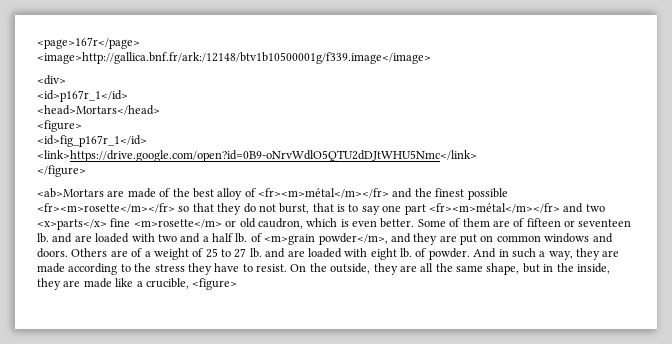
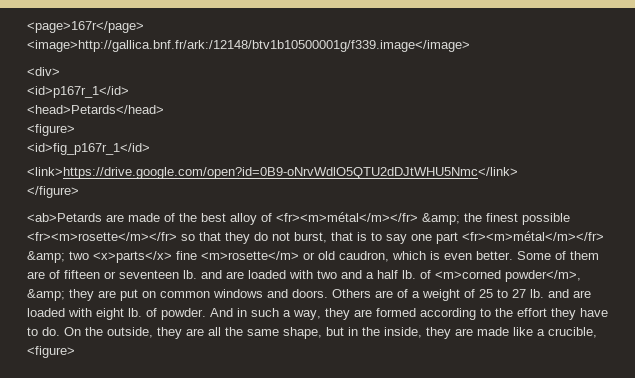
- <head>Mortars</head>
+ <head>Petards</head>
- <ab>Mortars are made of the best alloy of <fr><m>métal</m></fr> and the finest possible <fr><m>rosette</m></fr> so that they do not burst, that is to say one part <fr><m>métal</m></fr> and two <x>parts</x> fine <m>rosette</m> or old caudron, which is even better.
+ <ab>Petards are made of the best alloy of <fr><m>métal</m></fr> &amp; the finest possible <fr><m>rosette</m></fr> so that they do not burst, that is to say one part <fr><m>métal</m></fr> &amp; two <x>parts</x> fine <m>rosette</m> or old caudron, which is even better.
- Some of them are of fifteen or seventeen lb. and are loaded with two and a half lb. of <m>grain powder</m>, and they are put on common windows and doors.
+ Some of them are of fifteen or seventeen lb. and are loaded with two and a half lb. of <m>corned powder</m>, &amp; they are put on common windows and doors.
- And in such a way, they are made according to the stress they have to resist.
+ And in such a way, they are formed according to the effort they have to do.

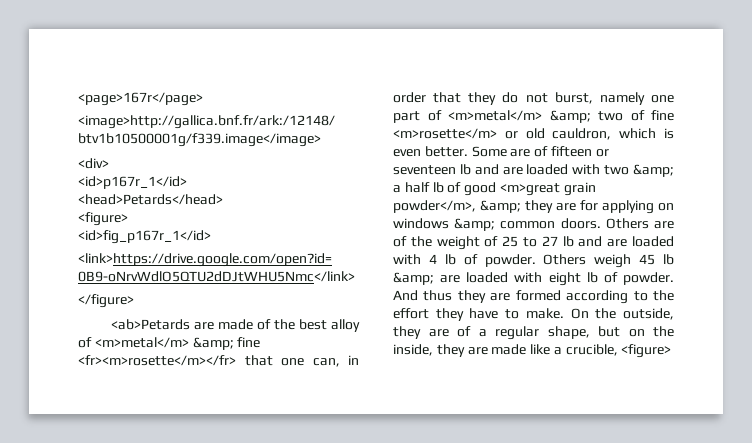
- <ab>Petards are made of the best alloy of <fr><m>métal</m></fr> &amp; the finest possible <fr><m>rosette</m></fr> so that they do not burst, that is to say one part <fr><m>métal</m></fr> &amp; two <x>parts</x> fine <m>rosette</m> or old caudron, which is even better.
+ <ab>Petards are made of the best alloy of <m>metal</m> &amp; fine <fr><m>rosette</m></fr> that one can, in order that they do not burst, namely one part of <m>metal</m> &amp; two of fine <m>rosette</m> or old cauldron, which is even better.
- Some of them are of fifteen or seventeen lb. and are loaded with two and a half lb. of <m>corned powder</m>, &amp; they are put on common windows and doors.
+ Some are of fifteen or seventeen lb and are loaded with two &amp; a half lb of good <m>great grain powder</m>, &amp; they are for applying on windows &amp; common doors.
- Others are of a weight of 25 to 27 lb. and are loaded with eight lb. of powder. And in such a way, they are formed according to the effort they have to do.
+ Others are of the weight of 25 to 27 lb and are loaded with 4 lb of powder. Others weigh 45 lb &amp; are loaded with eight lb of powder. And thus they are formed according to the effort they have to make.
- On the outside, they are all the same shape, but in the inside, they are made like a crucible, <figure>
+ On the outside, they are of a regular shape, but on the inside, they are made like a crucible, <figure>

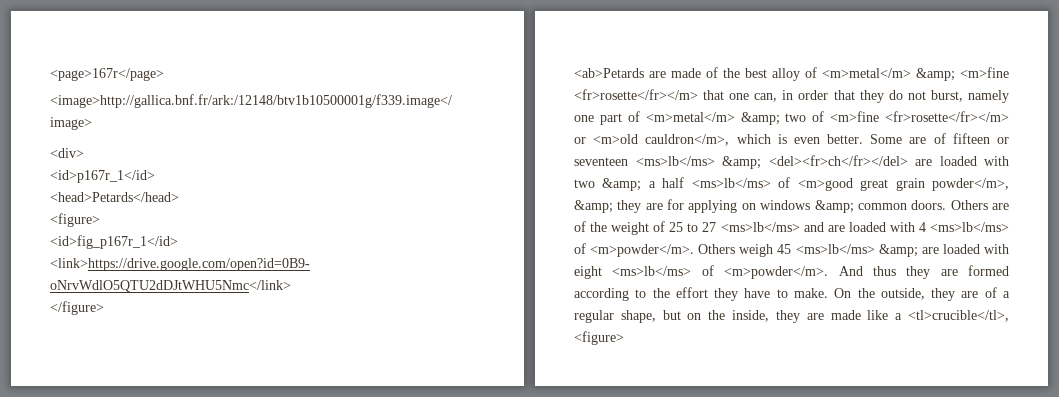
- <ab>Petards are made of the best alloy of <m>metal</m> &amp; fine <fr><m>rosette</m></fr> that one can, in order that they do not burst, namely one part of <m>metal</m> &amp; two of fine <m>rosette</m> or old cauldron, which is even better.
+ <ab>Petards are made of the best alloy of <m>metal</m> &amp; <m>fine <fr>rosette</fr></m> that one can, in order that they do not burst, namely one part of <m>metal</m> &amp; two of <m>fine <fr>rosette</fr></m> or <m>old cauldron</m>, which is even better.
- Some are of fifteen or seventeen lb and are loaded with two &amp; a half lb of good <m>great grain powder</m>, &amp; they are for applying on windows &amp; common doors.
+ Some are of fifteen or seventeen <ms>lb</ms> &amp; <del><fr>ch</fr></del> are loaded with two &amp; a half <ms>lb</ms> of <m>good great grain powder</m>, &amp; they are for applying on windows &amp; common doors.
- Others are of the weight of 25 to 27 lb and are loaded with 4 lb of powder.
+ Others are of the weight of 25 to 27 <ms>lb</ms> and are loaded with 4 <ms>lb</ms> of <m>powder</m>.
- Others weigh 45 lb &amp; are loaded with eight lb of powder.
+ Others weigh 45 <ms>lb</ms> &amp; are loaded with eight <ms>lb</ms> of <m>powder</m>.
- On the outside, they are of a regular shape, but on the inside, they are made like a crucible, <figure>
+ On the outside, they are of a regular shape, but on the inside, they are made like a <tl>crucible</tl>, <figure>

